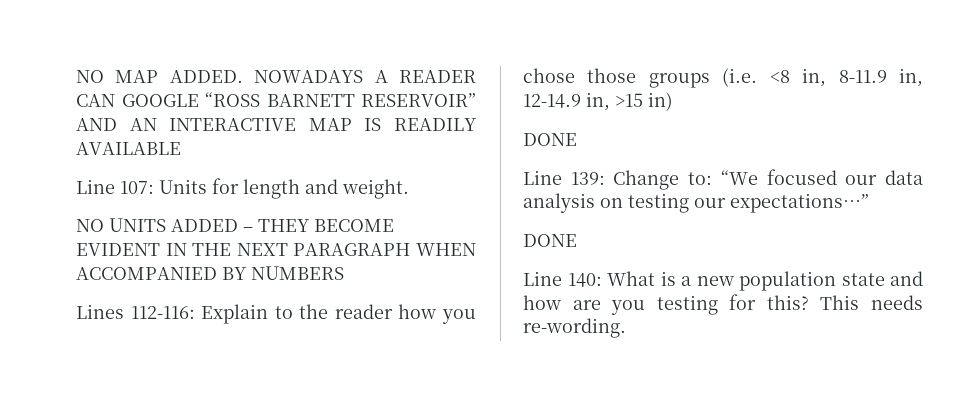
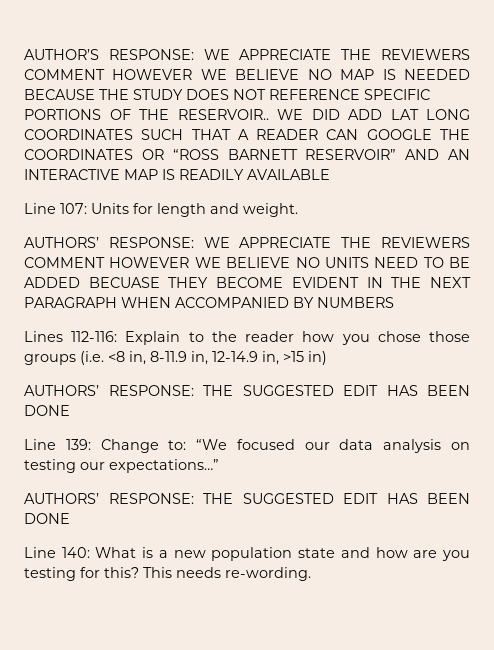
- NO MAP ADDED. NOWADAYS A READER CAN GOOGLE “ROSS BARNETT RESERVOIR” AND AN INTERACTIVE MAP IS READILY AVAILABLE
+ AUTHOR’S RESPONSE: WE APPRECIATE THE REVIEWERS COMMENT HOWEVER WE BELIEVE NO MAP IS NEEDED BECAUSE THE STUDY DOES NOT REFERENCE SPECIFIC PORTIONS OF THE RESERVOIR.. WE DID ADD LAT LONG COORDINATES SUCH THAT A READER CAN GOOGLE THE COORDINATES OR “ROSS BARNETT RESERVOIR” AND AN INTERACTIVE MAP IS READILY AVAILABLE
- NO UNITS ADDED – THEY BECOME EVIDENT IN THE NEXT PARAGRAPH WHEN ACCOMPANIED BY NUMBERS
+ AUTHORS’ RESPONSE: WE APPRECIATE THE REVIEWERS COMMENT HOWEVER WE BELIEVE NO UNITS NEED TO BE ADDED BECUASE THEY BECOME EVIDENT IN THE NEXT PARAGRAPH WHEN ACCOMPANIED BY NUMBERS
  Lines 112-116: Explain to the reader how you chose those groups (i.e. <8 in, 8-11.9 in, 12-14.9 in, >15 in)
- DONE
+ AUTHORS’ RESPONSE: THE SUGGESTED EDIT HAS BEEN DONE
  Line 139: Change to: “We focused our data analysis on testing our expectations…”
- DONE
+ AUTHORS’ RESPONSE: THE SUGGESTED EDIT HAS BEEN DONE

